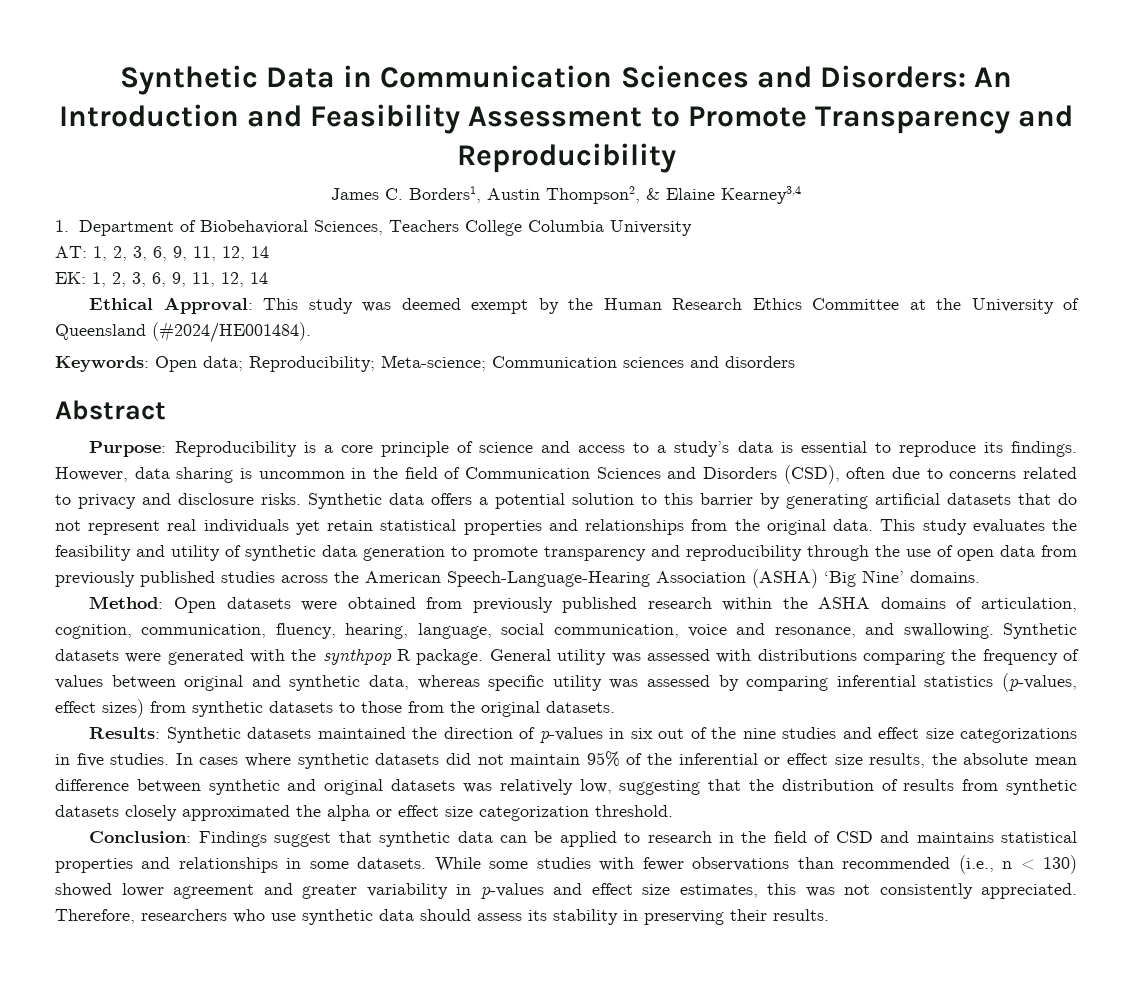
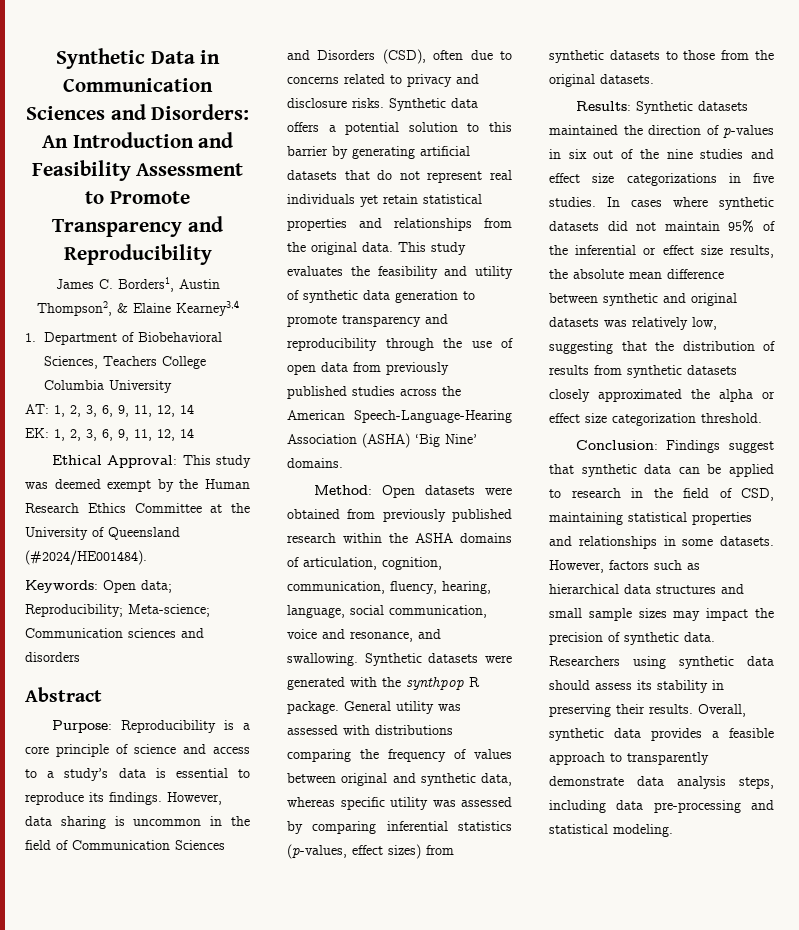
- Conclusion: Findings suggest that synthetic data can be applied to research in the field of CSD and maintains statistical properties and relationships in some datasets.
+ Conclusion: Findings suggest that synthetic data can be applied to research in the field of CSD, maintaining statistical properties and relationships in some datasets.
- While some studies with fewer observations than recommended (i.e., n < 130) showed lower agreement and greater variability in p-values and effect size estimates, this was not consistently appreciated. Therefore, researchers who use synthetic data should assess its stability in preserving their results.
+ However, factors such as hierarchical data structures and small sample sizes may impact the precision of synthetic data. Researchers using synthetic data should assess its stability in preserving their results.
+ Overall, synthetic data provides a feasible approach to transparently demonstrate data analysis steps, including data pre-processing and statistical modeling.

